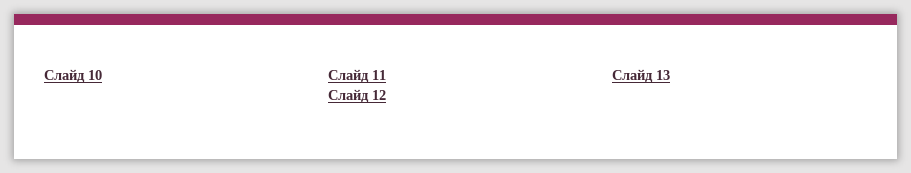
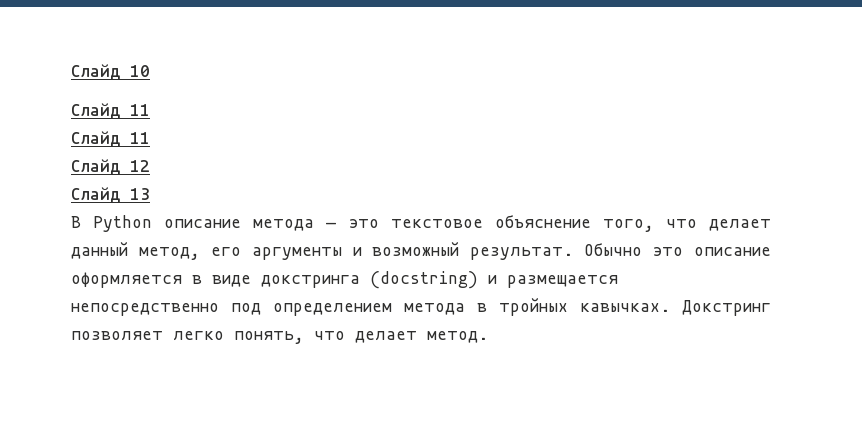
  Слайд 10
+ Слайд 11
+ В Python описание метода — это текстовое объяснение того, что делает данный метод, его аргументы и возможный результат. Обычно это описание оформляется в виде докстринга (docstring) и размещается непосредственно под определением метода в тройных кавычках. Докстринг позволяет легко понять, что делает метод.

